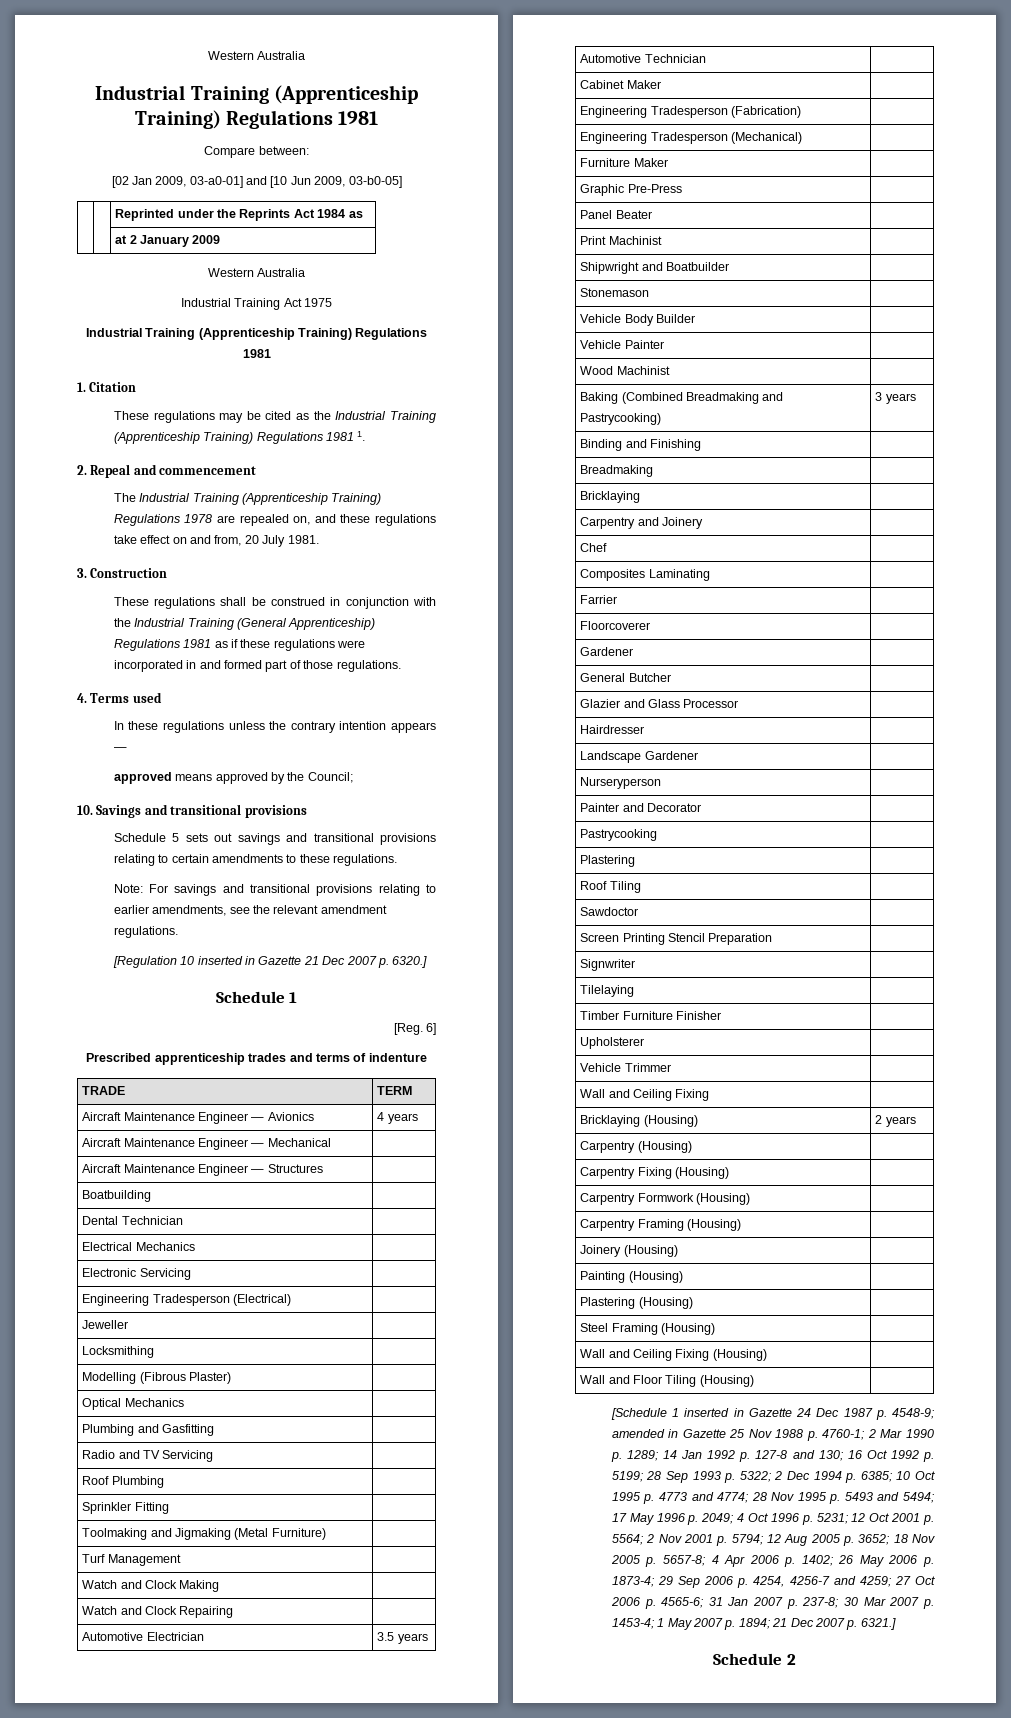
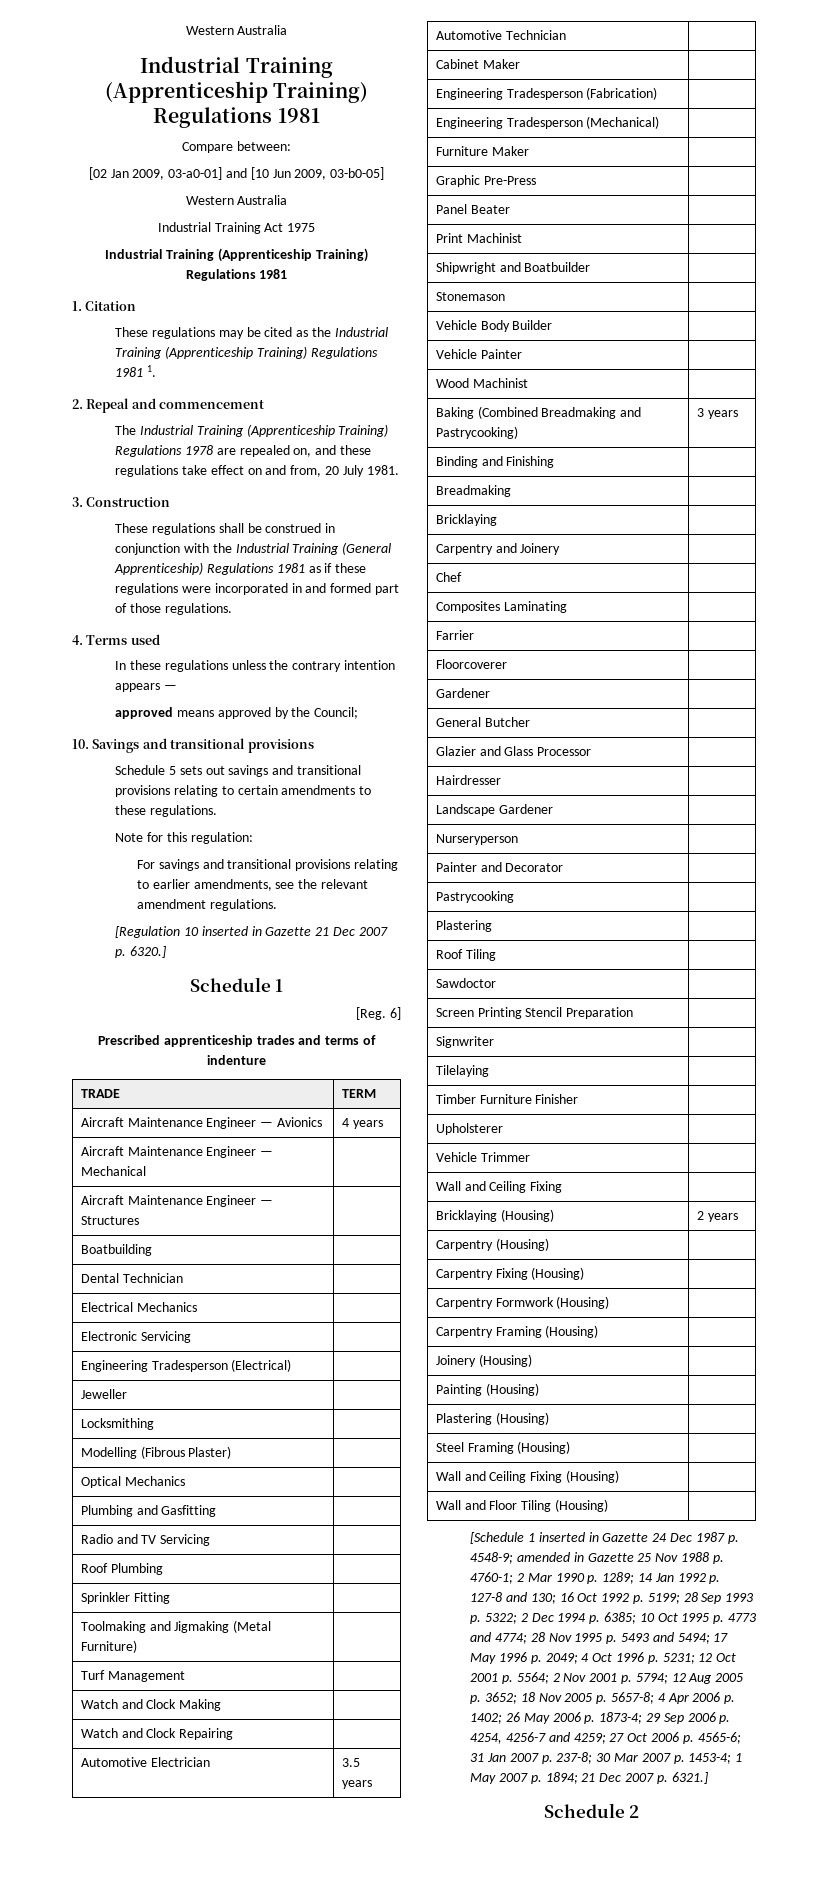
- | | Reprinted under the Reprints Act 1984 as
- | | at 2 January 2009
- Note: For savings and transitional provisions relating to earlier amendments, see the relevant amendment regulations.
+ Note for this regulation:
+ For savings and transitional provisions relating to earlier amendments, see the relevant amendment regulations.

